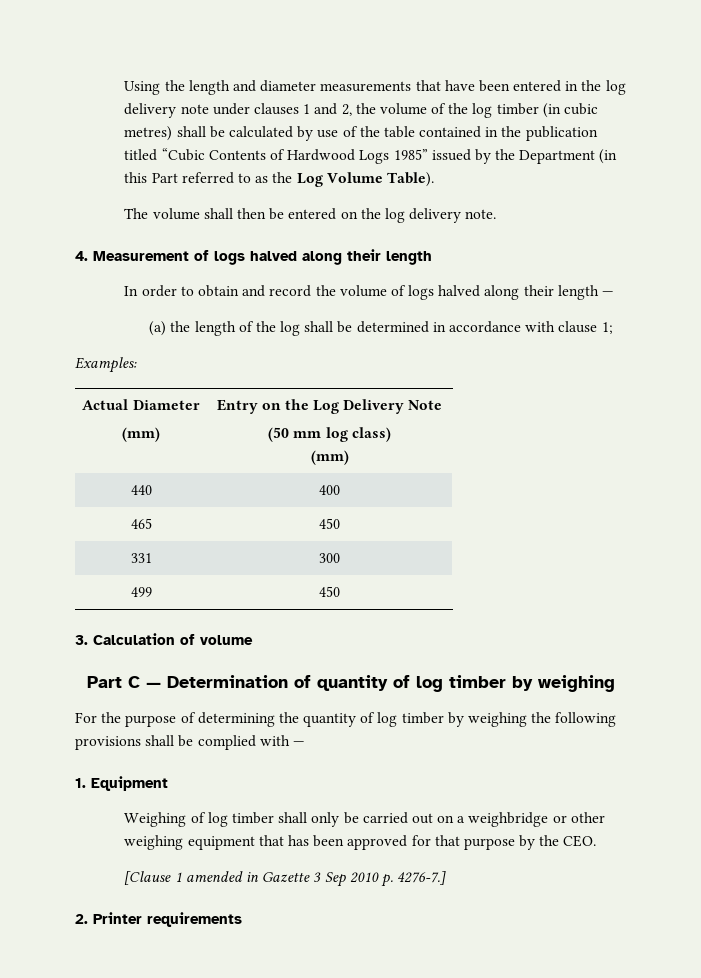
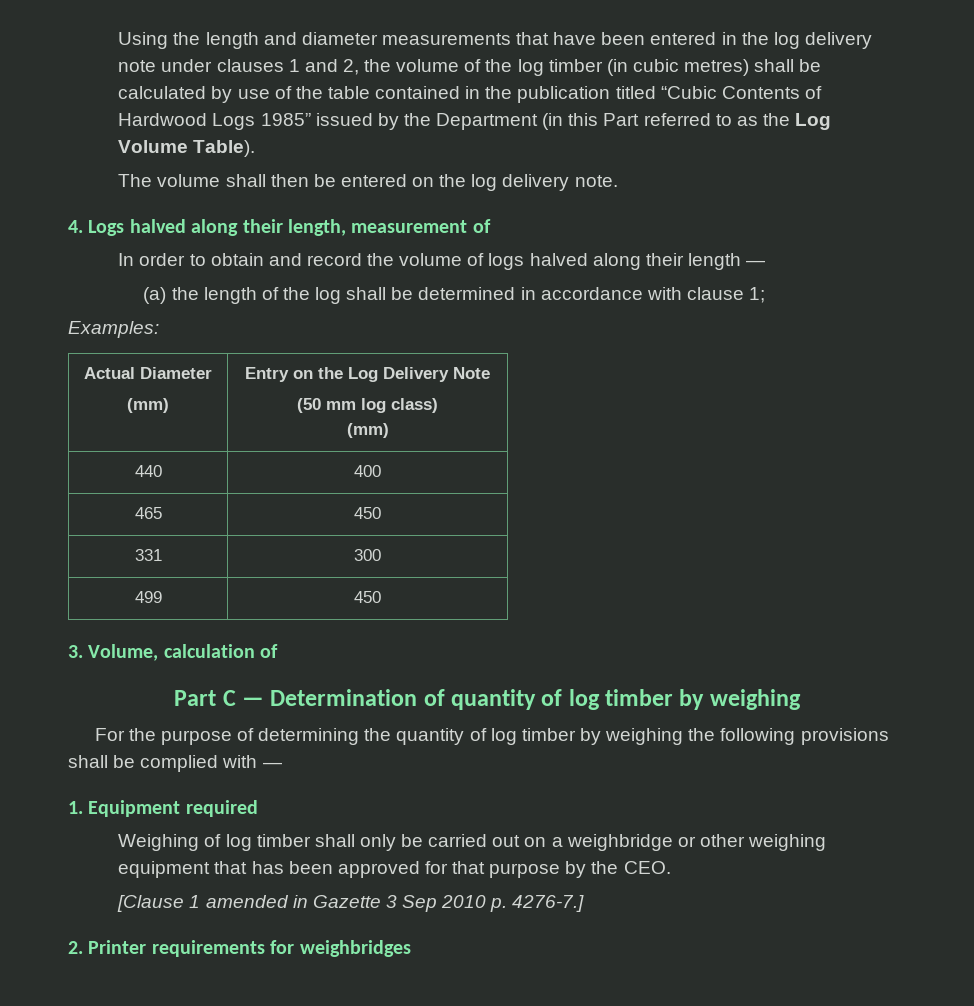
- 4. Measurement of logs halved along their length
+ 4. Logs halved along their length, measurement of
- 3. Calculation of volume
+ 3. Volume, calculation of
- 1. Equipment
+ 1. Equipment required
- 2. Printer requirements
+ 2. Printer requirements for weighbridges

